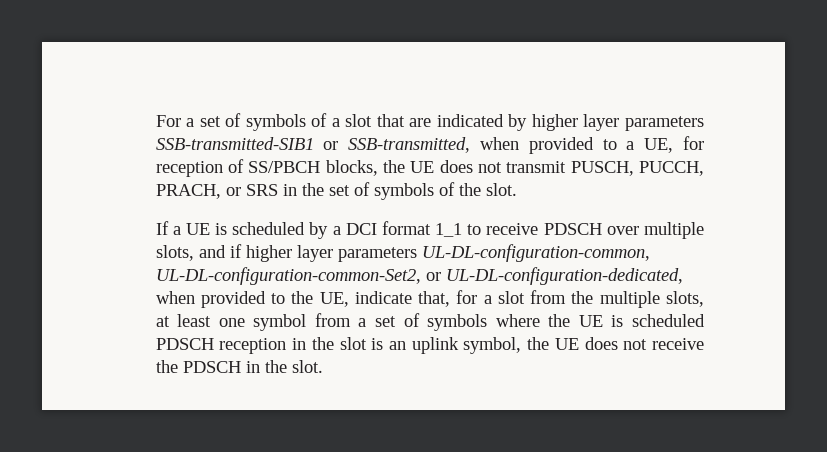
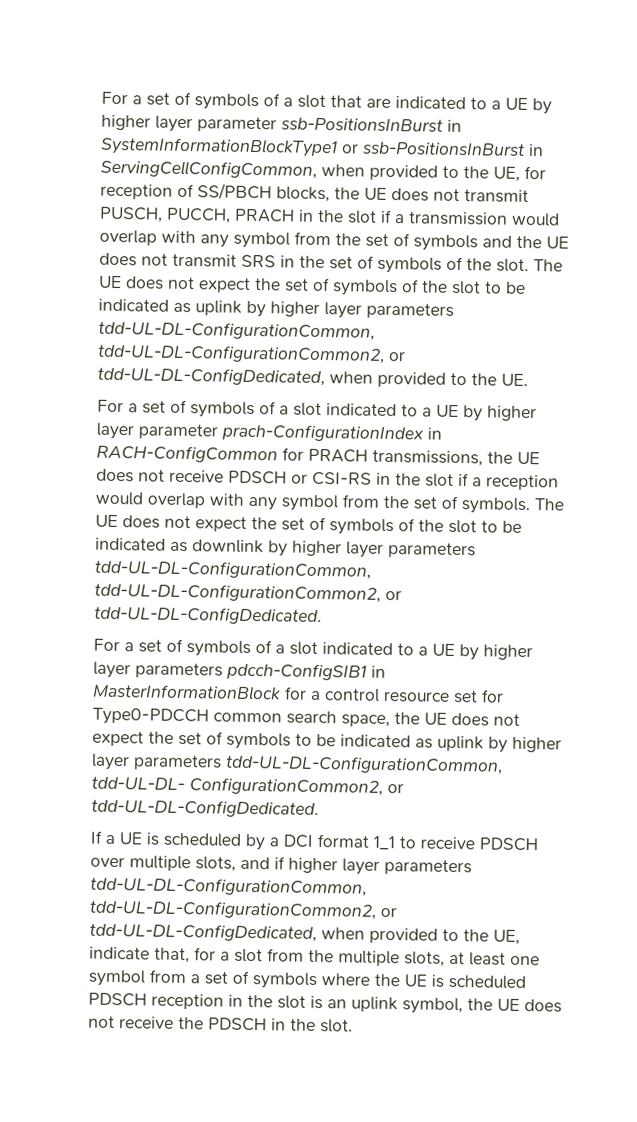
- For a set of symbols of a slot that are indicated by higher layer parameters SSB-transmitted-SIB1 or SSB-transmitted, when provided to a UE, for reception of SS/PBCH blocks, the UE does not transmit PUSCH, PUCCH, PRACH, or SRS in the set of symbols of the slot.
+ For a set of symbols of a slot that are indicated to a UE by higher layer parameter ssb-PositionsInBurst in SystemInformationBlockType1 or ssb-PositionsInBurst in ServingCellConfigCommon, when provided to the UE, for reception of SS/PBCH blocks, the UE does not transmit PUSCH, PUCCH, PRACH in the slot if a transmission would overlap with any symbol from the set of symbols and the UE does not transmit SRS in the set of symbols of the slot. The UE does not expect the set of symbols of the slot to be indicated as uplink by higher layer parameters tdd-UL-DL-ConfigurationCommon, tdd-UL-DL-ConfigurationCommon2, or tdd-UL-DL-ConfigDedicated, when provided to the UE.
+ For a set of symbols of a slot indicated to a UE by higher layer parameter prach-ConfigurationIndex in RACH-ConfigCommon for PRACH transmissions, the UE does not receive PDSCH or CSI-RS in the slot if a reception would overlap with any symbol from the set of symbols. The UE does not expect the set of symbols of the slot to be indicated as downlink by higher layer parameters tdd-UL-DL-ConfigurationCommon, tdd-UL-DL-ConfigurationCommon2, or tdd-UL-DL-ConfigDedicated.
+ For a set of symbols of a slot indicated to a UE by higher layer parameters pdcch-ConfigSIB1 in MasterInformationBlock for a control resource set for Type0-PDCCH common search space, the UE does not expect the set of symbols to be indicated as uplink by higher layer parameters tdd-UL-DL-ConfigurationCommon, tdd-UL-DL- ConfigurationCommon2, or tdd-UL-DL-ConfigDedicated.
- If a UE is scheduled by a DCI format 1_1 to receive PDSCH over multiple slots, and if higher layer parameters UL-DL-configuration-common, UL-DL-configuration-common-Set2, or UL-DL-configuration-dedicated, when provided to the UE, indicate that, for a slot from the multiple slots, at least one symbol from a set of symbols where the UE is scheduled PDSCH reception in the slot is an uplink symbol, the UE does not receive the PDSCH in the slot.
+ If a UE is scheduled by a DCI format 1_1 to receive PDSCH over multiple slots, and if higher layer parameters tdd-UL-DL-ConfigurationCommon, tdd-UL-DL-ConfigurationCommon2, or tdd-UL-DL-ConfigDedicated, when provided to the UE, indicate that, for a slot from the multiple slots, at least one symbol from a set of symbols where the UE is scheduled PDSCH reception in the slot is an uplink symbol, the UE does not receive the PDSCH in the slot.

